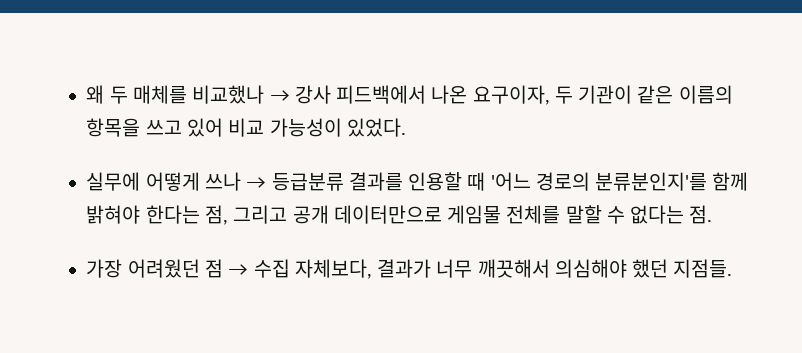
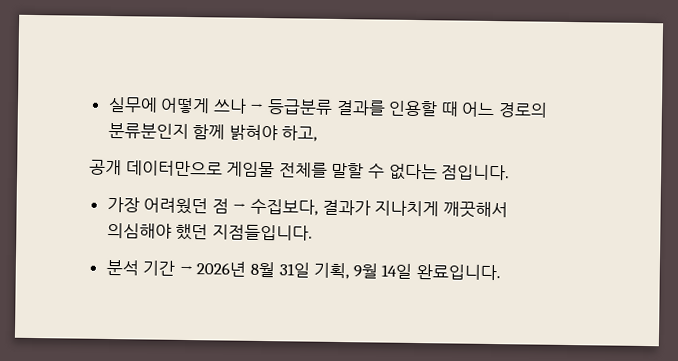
- 왜 두 매체를 비교했나 → 강사 피드백에서 나온 요구이자, 두 기관이 같은 이름의 항목을 쓰고 있어 비교 가능성이 있었다.
- 실무에 어떻게 쓰나 → 등급분류 결과를 인용할 때 '어느 경로의 분류분인지'를 함께 밝혀야 한다는 점, 그리고 공개 데이터만으로 게임물 전체를 말할 수 없다는 점.
+ 실무에 어떻게 쓰나 → 등급분류 결과를 인용할 때 어느 경로의 분류분인지 함께 밝혀야 하고,
+ 공개 데이터만으로 게임물 전체를 말할 수 없다는 점입니다.
- 가장 어려웠던 점 → 수집 자체보다, 결과가 너무 깨끗해서 의심해야 했던 지점들.
+ 가장 어려웠던 점 → 수집보다, 결과가 지나치게 깨끗해서 의심해야 했던 지점들입니다.
+ 분석 기간 → 2026년 8월 31일 기획, 9월 14일 완료입니다.

